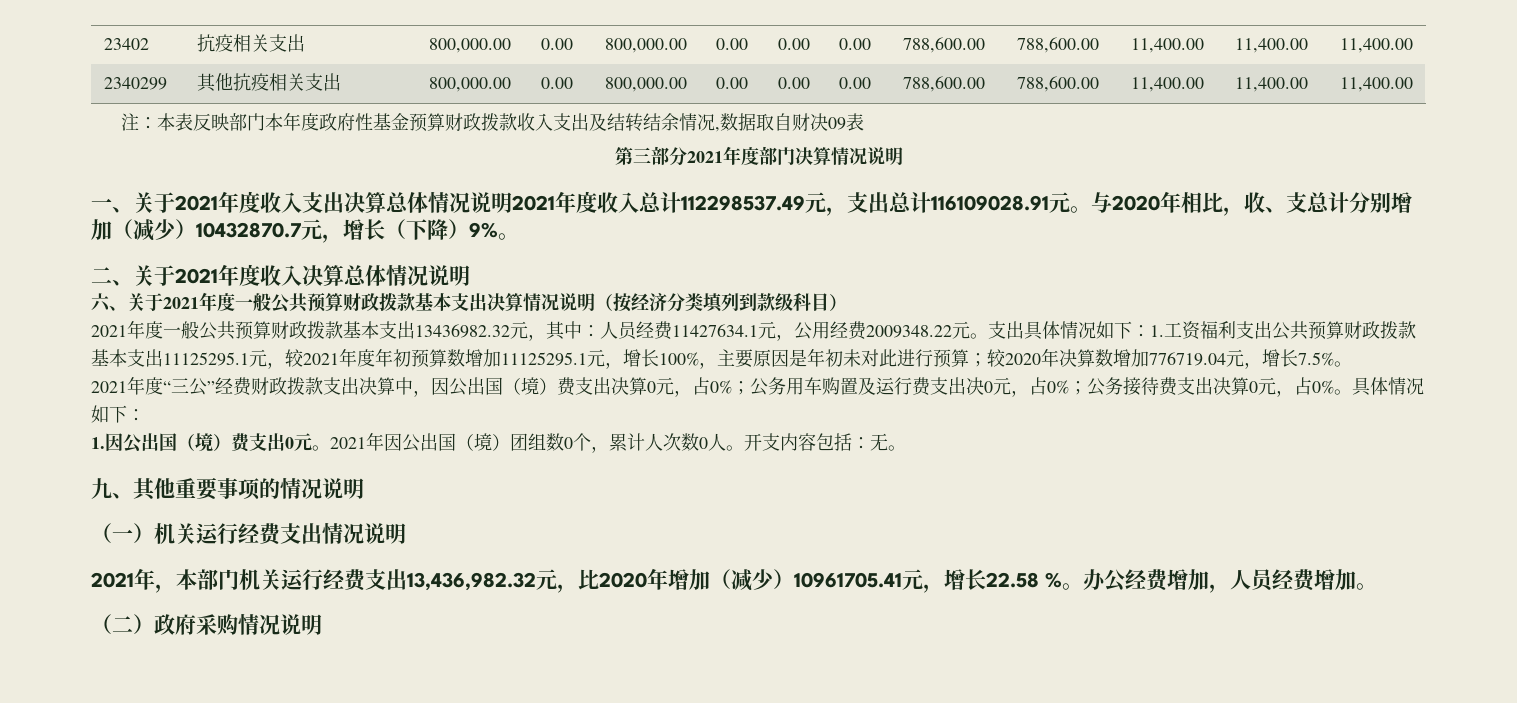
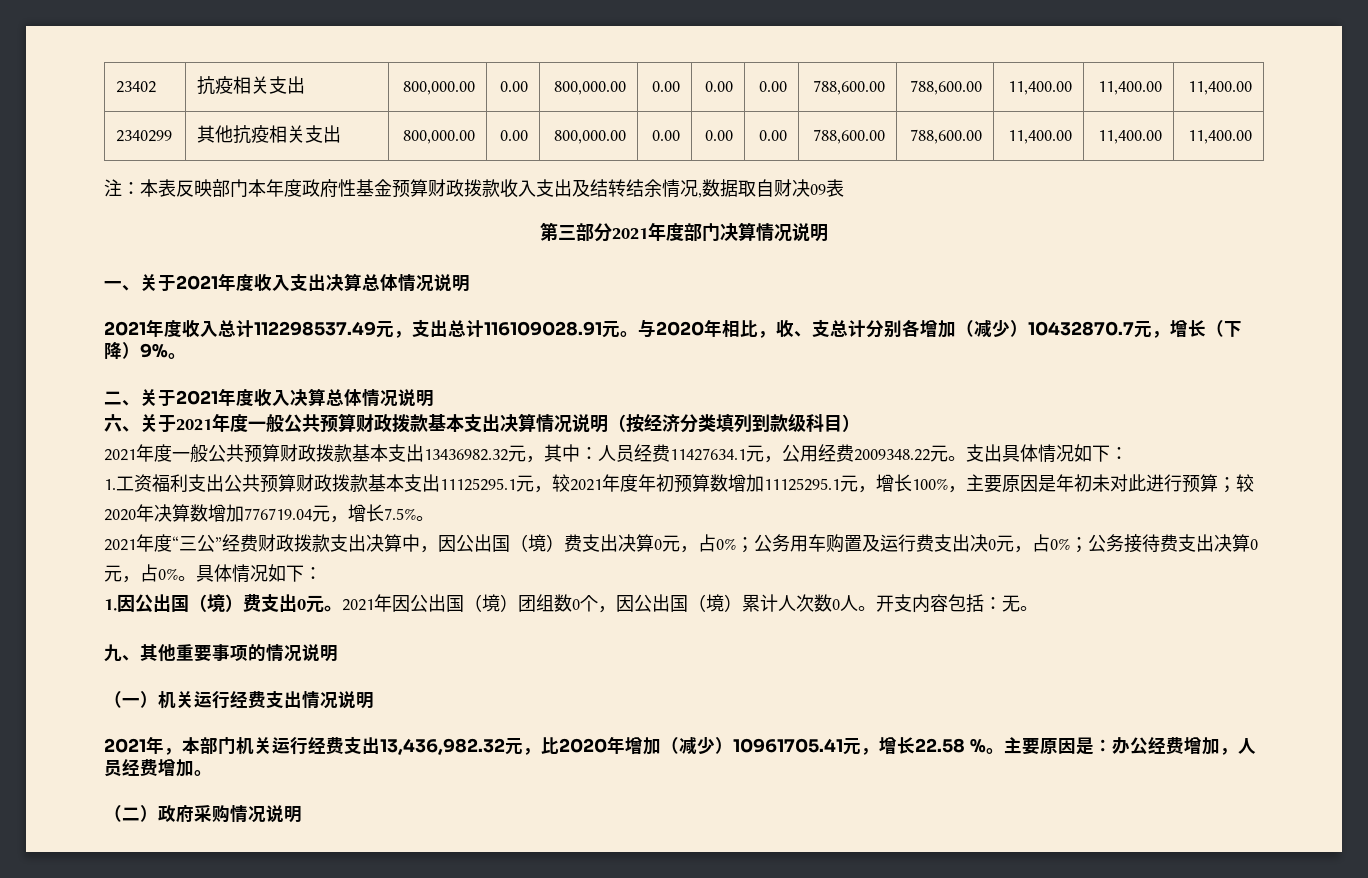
- 一、关于2021年度收入支出决算总体情况说明2021年度收入总计112298537.49元，支出总计116109028.91元。
+ 一、关于2021年度收入支出决算总体情况说明
+ 2021年度收入总计112298537.49元，支出总计116109028.91元。
- 与2020年相比，收、支总计分别增加（减少）10432870.7元，增长（下降）9%。
+ 与2020年相比，收、支总计分别各增加（减少）10432870.7元，增长（下降）9%。
- 支出具体情况如下：1.工资福利支出公共预算财政拨款基本支出11125295.1元，较2021年度年初预算数增加11125295.1元，增长100%，主要原因是年初未对此进行预算；较2020年决算数增加776719.04元，增长7.5%。
+ 支出具体情况如下：
+ 1.工资福利支出公共预算财政拨款基本支出11125295.1元，较2021年度年初预算数增加11125295.1元，增长100%，主要原因是年初未对此进行预算；较2020年决算数增加776719.04元，增长7.5%。
- 2021年因公出国（境）团组数0个，累计人次数0人。
+ 2021年因公出国（境）团组数0个，因公出国（境）累计人次数0人。
- 办公经费增加，人员经费增加。
+ 主要原因是：办公经费增加，人员经费增加。

